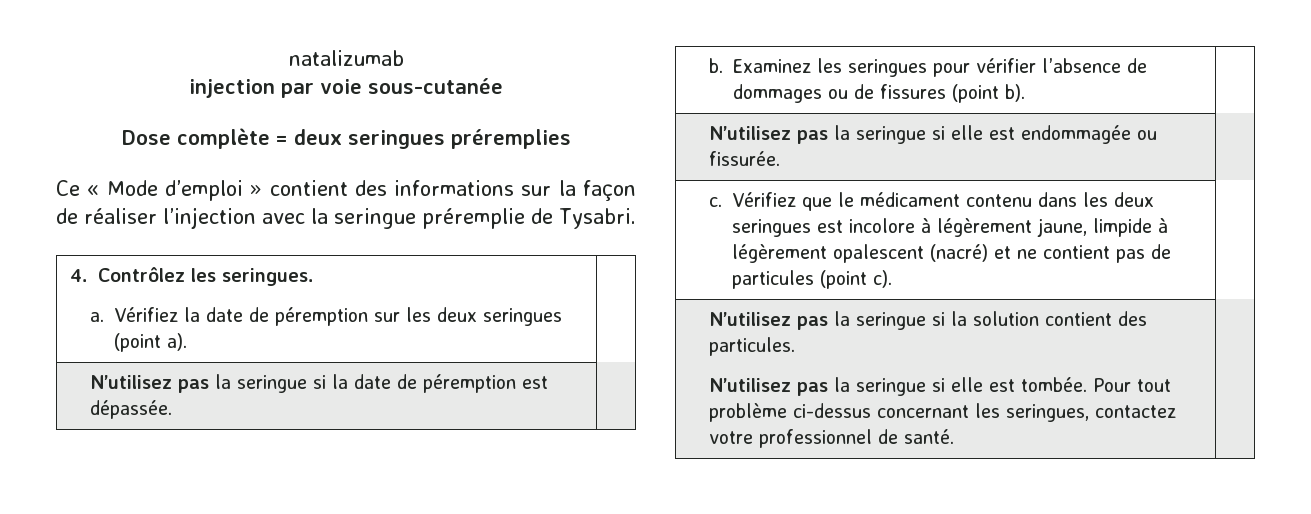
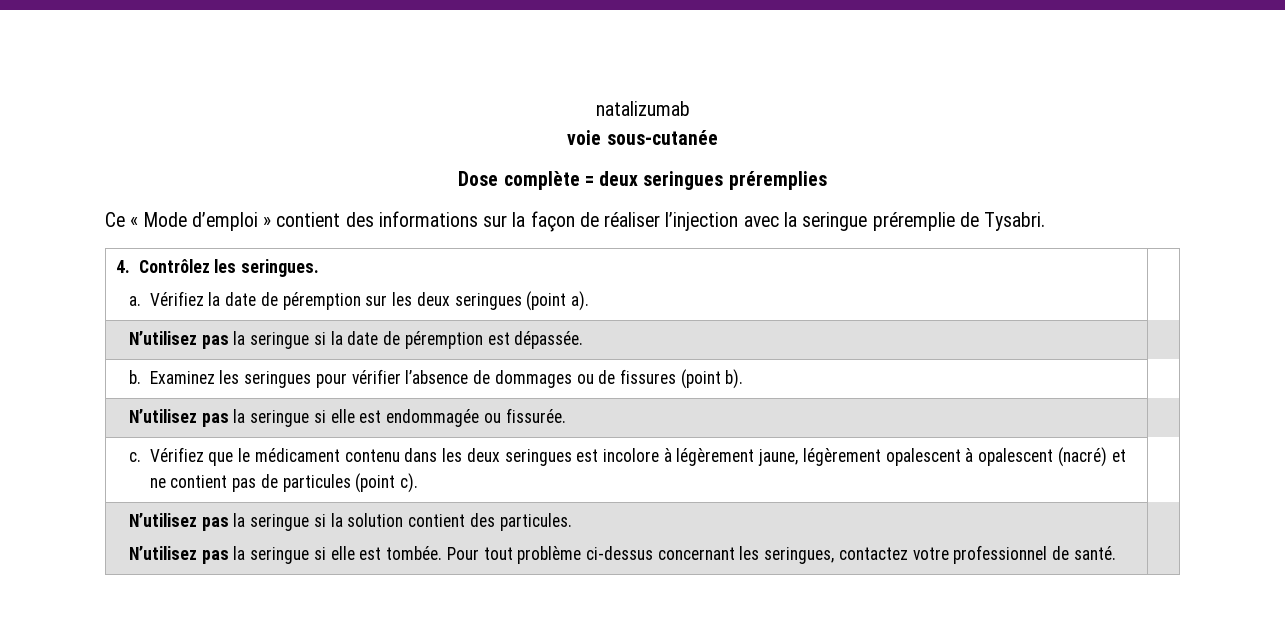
- injection par voie sous-cutanée
+ voie sous-cutanée
- c. Vérifiez que le médicament contenu dans les deux seringues est incolore à légèrement jaune, limpide à légèrement opalescent (nacré) et ne contient pas de particules (point c). |
+ c. Vérifiez que le médicament contenu dans les deux seringues est incolore à légèrement jaune, légèrement opalescent à opalescent (nacré) et ne contient pas de particules (point c). |

